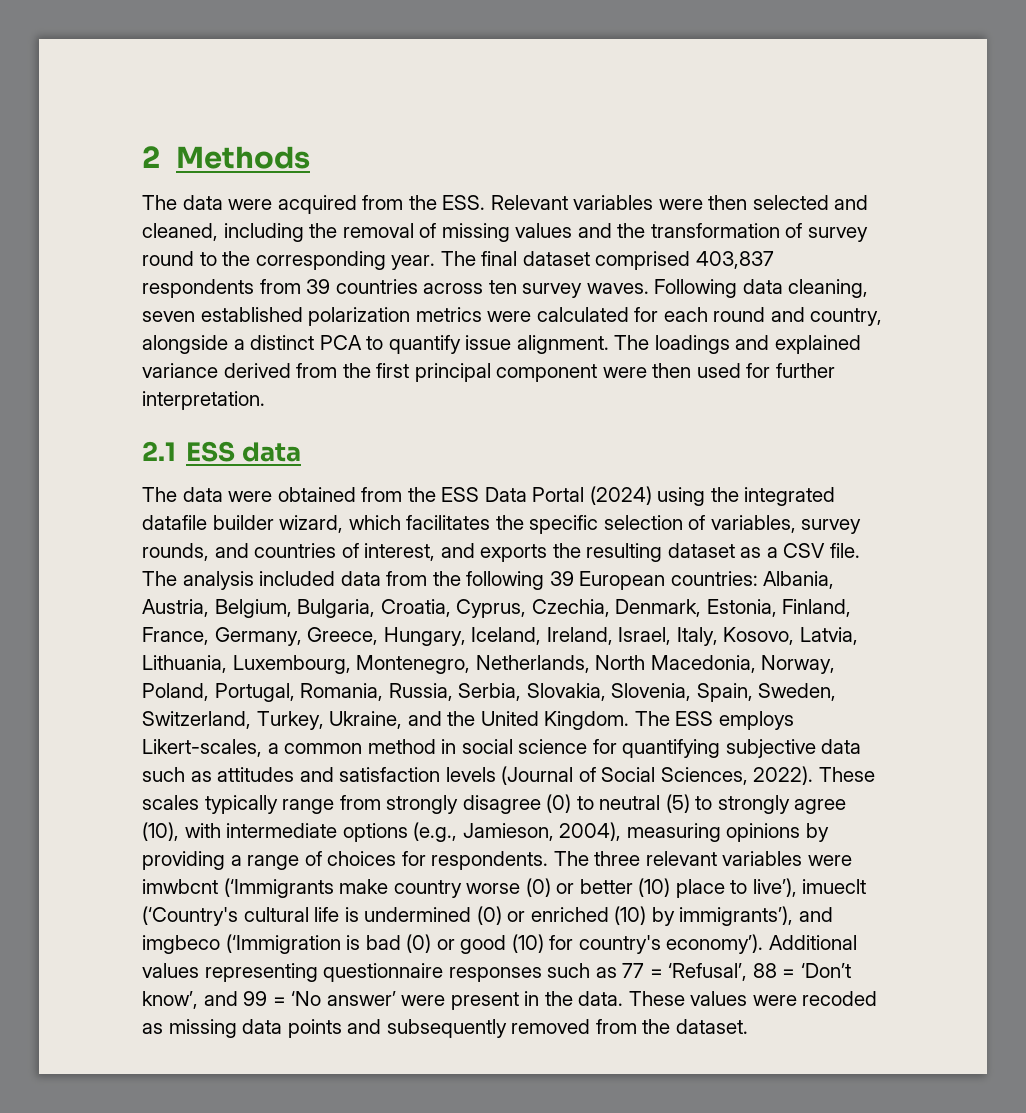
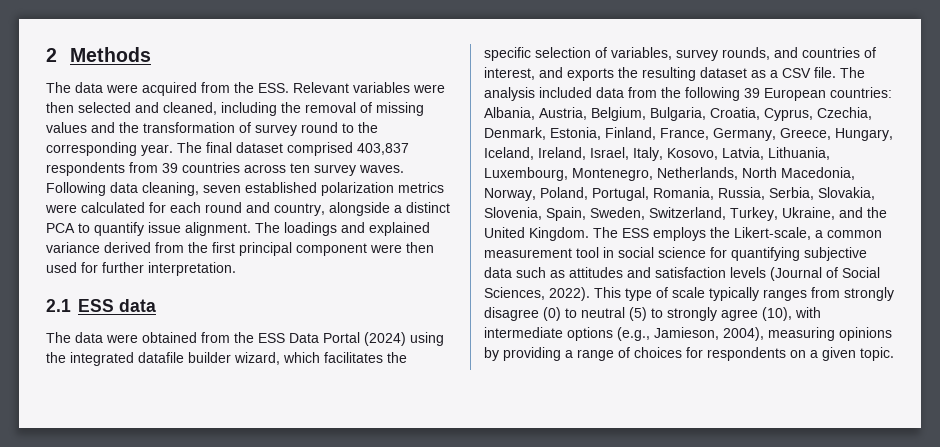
- The ESS employs Likert-scales, a common method in social science for quantifying subjective data such as attitudes and satisfaction levels (Journal of Social Sciences, 2022).
+ The ESS employs the Likert-scale, a common measurement tool in social science for quantifying subjective data such as attitudes and satisfaction levels (Journal of Social Sciences, 2022).
- These scales typically range from strongly disagree (0) to neutral (5) to strongly agree (10), with intermediate options (e.g., Jamieson, 2004), measuring opinions by providing a range of choices for respondents. The three relevant variables were imwbcnt (‘Immigrants make country worse (0) or better (10) place to live’), imueclt (‘Country's cultural life is undermined (0) or enriched (10) by immigrants’), and imgbeco (‘Immigration is bad (0) or good (10) for country's economy’). Additional values representing questionnaire responses such as 77 = ‘Refusal’, 88 = ‘Don’t know’, and 99 = ‘No answer’ were present in the data. These values were recoded as missing data points and subsequently removed from the dataset.
+ This type of scale typically ranges from strongly disagree (0) to neutral (5) to strongly agree (10), with intermediate options (e.g., Jamieson, 2004), measuring opinions by providing a range of choices for respondents on a given topic.

